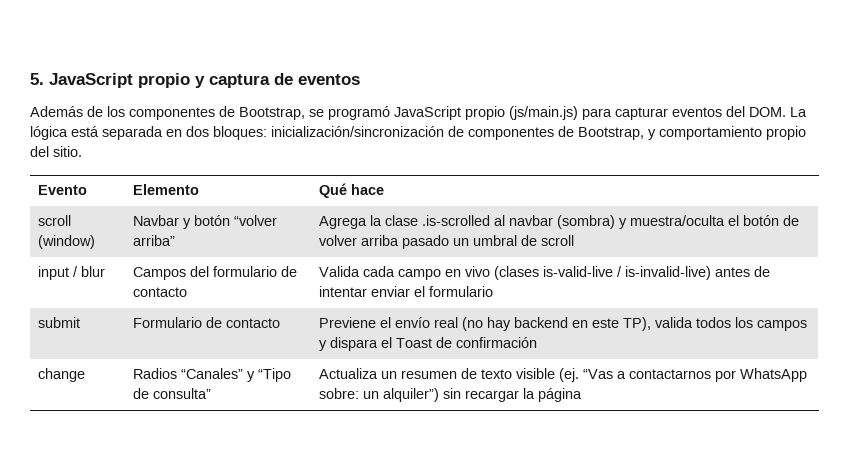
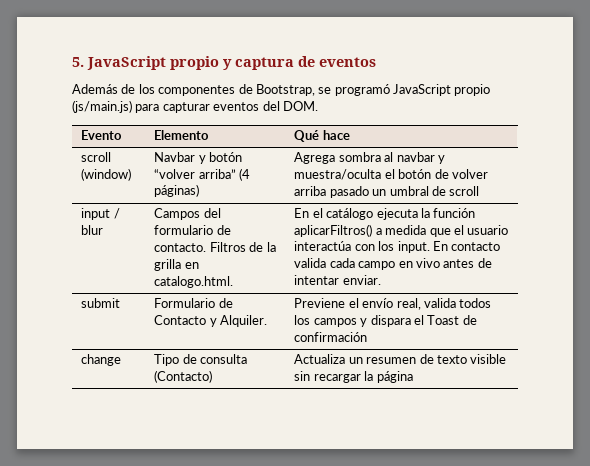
- Además de los componentes de Bootstrap, se programó JavaScript propio (js/main.js) para capturar eventos del DOM. La lógica está separada en dos bloques: inicialización/sincronización de componentes de Bootstrap, y comportamiento propio del sitio.
+ Además de los componentes de Bootstrap, se programó JavaScript propio (js/main.js) para capturar eventos del DOM.
- scroll (window) | Navbar y botón “volver arriba” | Agrega la clase .is-scrolled al navbar (sombra) y muestra/oculta el botón de volver arriba pasado un umbral de scroll
+ scroll (window) | Navbar y botón “volver arriba” (4 páginas) | Agrega sombra al navbar y muestra/oculta el botón de volver arriba pasado un umbral de scroll
- Campos del formulario de contacto | Valida cada campo en vivo (clases is-valid-live / is-invalid-live) antes de intentar enviar el formulario
+ Campos del formulario de contacto. Filtros de la grilla en catalogo.html. | En el catálogo ejecuta la función aplicarFiltros() a medida que el usuario interactúa con los input. En contacto valida cada campo en vivo antes de intentar enviar.
- submit | Formulario de contacto | Previene el envío real (no hay backend en este TP), valida todos los campos y dispara el Toast de confirmación
+ submit | Formulario de Contacto y Alquiler. | Previene el envío real, valida todos los campos y dispara el Toast de confirmación
- change | Radios “Canales” y “Tipo de consulta” | Actualiza un resumen de texto visible (ej. “Vas a contactarnos por WhatsApp sobre: un alquiler”) sin recargar la página
+ change | Tipo de consulta (Contacto) | Actualiza un resumen de texto visible sin recargar la página

